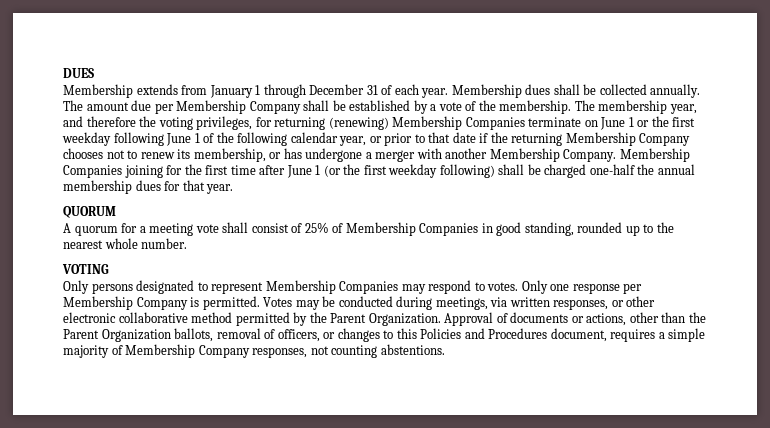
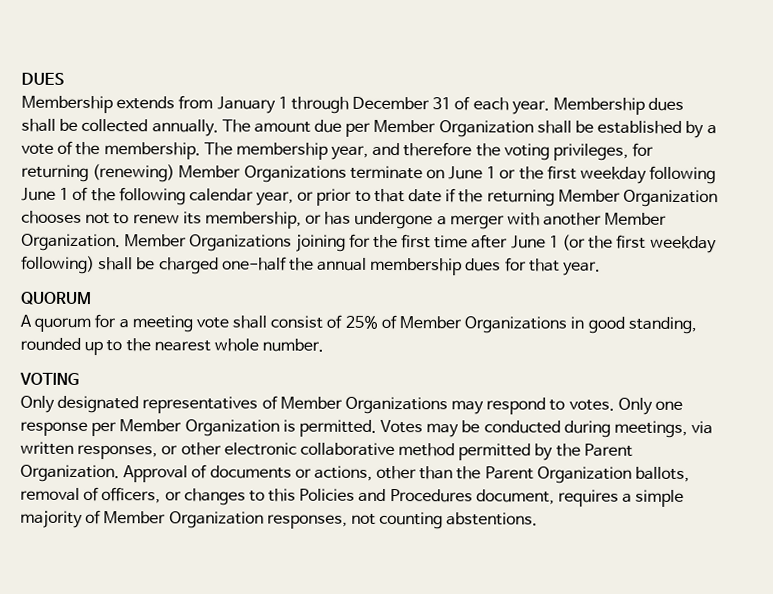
- The amount due per Membership Company shall be established by a vote of the membership.
+ The amount due per Member Organization shall be established by a vote of the membership.
- The membership year, and therefore the voting privileges, for returning (renewing) Membership Companies terminate on June 1 or the first weekday following June 1 of the following calendar year, or prior to that date if the returning Membership Company chooses not to renew its membership, or has undergone a merger with another Membership Company. Membership Companies joining for the first time after June 1 (or the first weekday following) shall be charged one-half the annual membership dues for that year.
+ The membership year, and therefore the voting privileges, for returning (renewing) Member Organizations terminate on June 1 or the first weekday following June 1 of the following calendar year, or prior to that date if the returning Member Organization chooses not to renew its membership, or has undergone a merger with another Member Organization. Member Organizations joining for the first time after June 1 (or the first weekday following) shall be charged one-half the annual membership dues for that year.
- A quorum for a meeting vote shall consist of 25% of Membership Companies in good standing, rounded up to the nearest whole number.
+ A quorum for a meeting vote shall consist of 25% of Member Organizations in good standing, rounded up to the nearest whole number.
- Only persons designated to represent Membership Companies may respond to votes.
+ Only designated representatives of Member Organizations may respond to votes.
- Only one response per Membership Company is permitted.
+ Only one response per Member Organization is permitted.
- Approval of documents or actions, other than the Parent Organization ballots, removal of officers, or changes to this Policies and Procedures document, requires a simple majority of Membership Company responses, not counting abstentions.
+ Approval of documents or actions, other than the Parent Organization ballots, removal of officers, or changes to this Policies and Procedures document, requires a simple majority of Member Organization responses, not counting abstentions.

